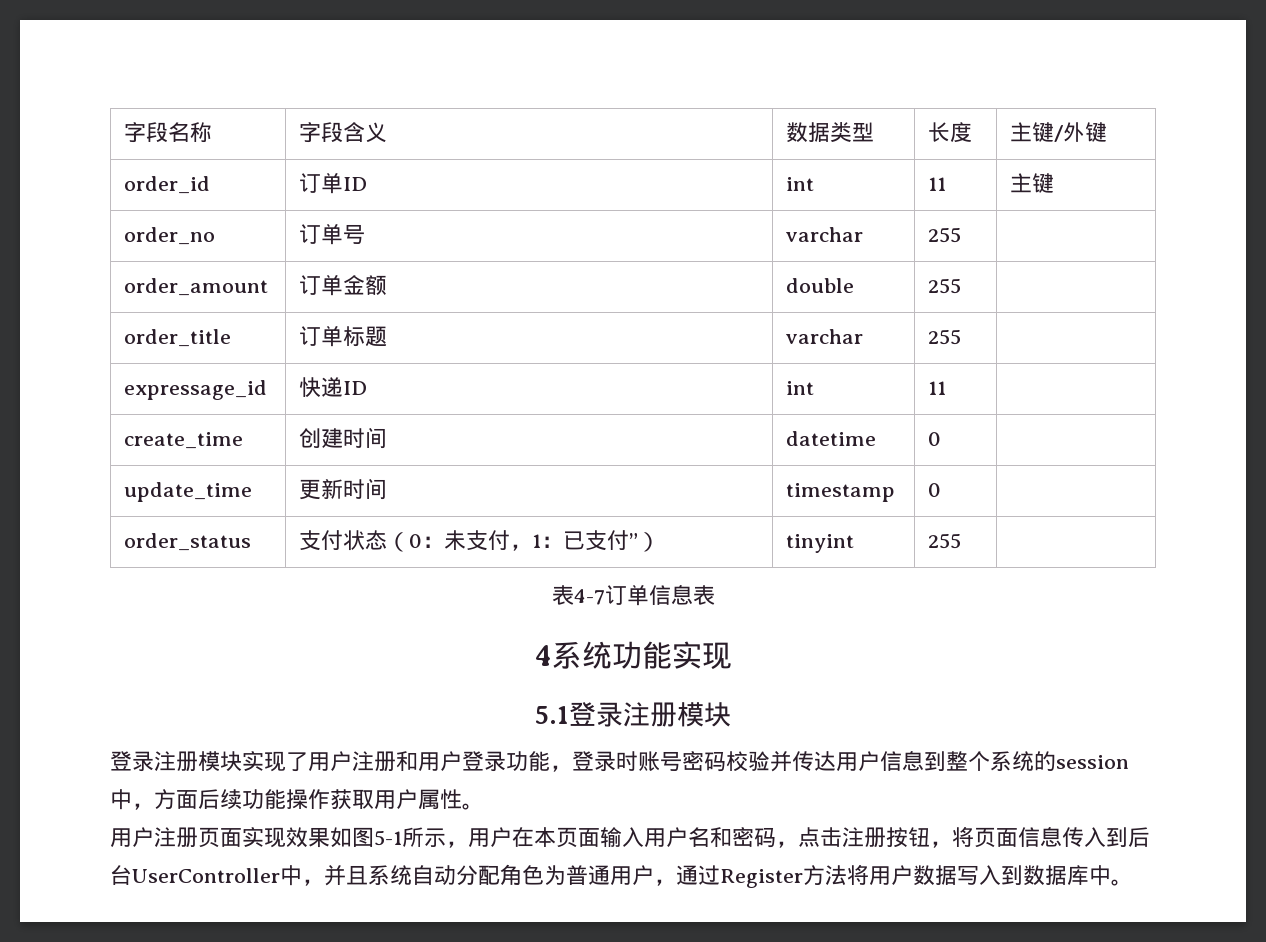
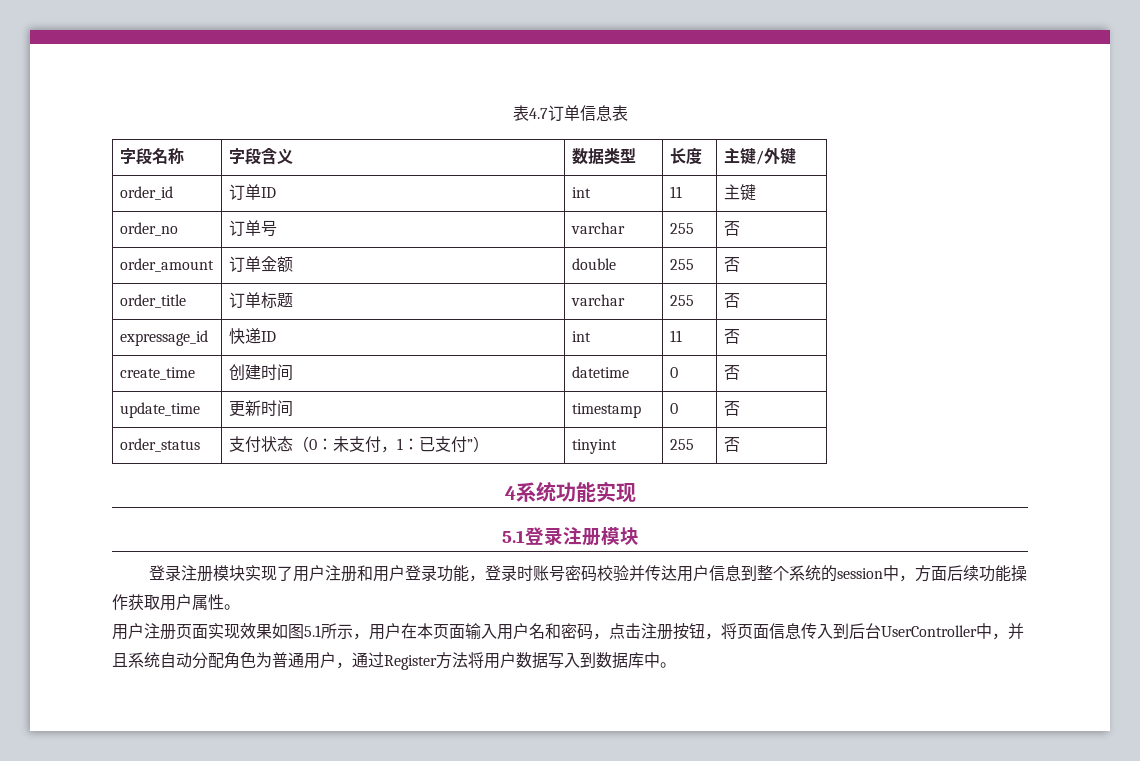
+ 表4.7订单信息表
- order_no | 订单号 | varchar | 255 |
+ order_no | 订单号 | varchar | 255 | 否
- order_amount | 订单金额 | double | 255 |
+ order_amount | 订单金额 | double | 255 | 否
- order_title | 订单标题 | varchar | 255 |
+ order_title | 订单标题 | varchar | 255 | 否
- expressage_id | 快递ID | int | 11 |
+ expressage_id | 快递ID | int | 11 | 否
- create_time | 创建时间 | datetime | 0 |
+ create_time | 创建时间 | datetime | 0 | 否
- update_time | 更新时间 | timestamp | 0 |
+ update_time | 更新时间 | timestamp | 0 | 否
- order_status | 支付状态（0：未支付，1：已支付”） | tinyint | 255 |
- 表4-7订单信息表
+ order_status | 支付状态（0：未支付，1：已支付”） | tinyint | 255 | 否
- 用户注册页面实现效果如图5-1所示，用户在本页面输入用户名和密码，点击注册按钮，将页面信息传入到后台UserController中，并且系统自动分配角色为普通用户，通过Register方法将用户数据写入到数据库中。
+ 用户注册页面实现效果如图5.1所示，用户在本页面输入用户名和密码，点击注册按钮，将页面信息传入到后台UserController中，并且系统自动分配角色为普通用户，通过Register方法将用户数据写入到数据库中。

